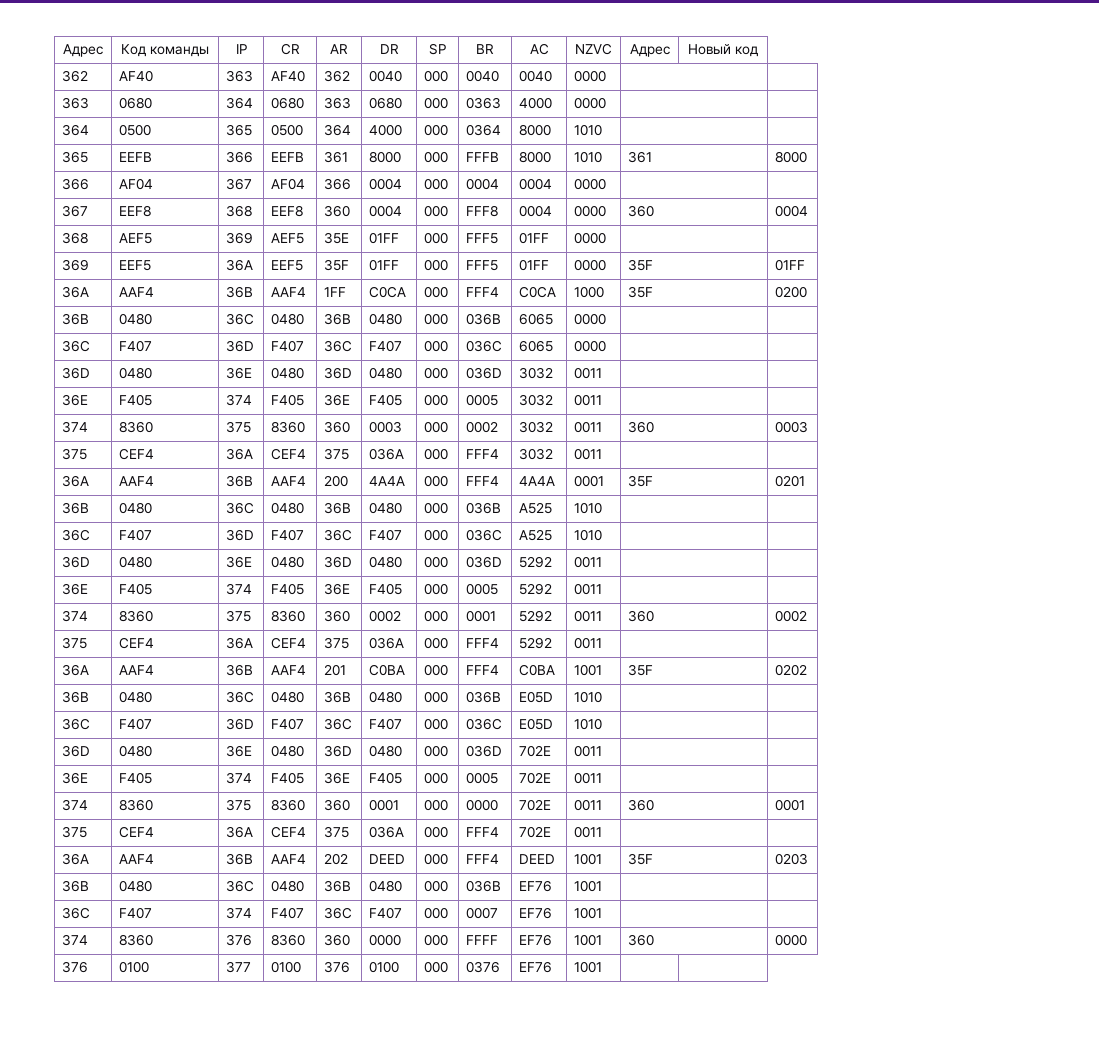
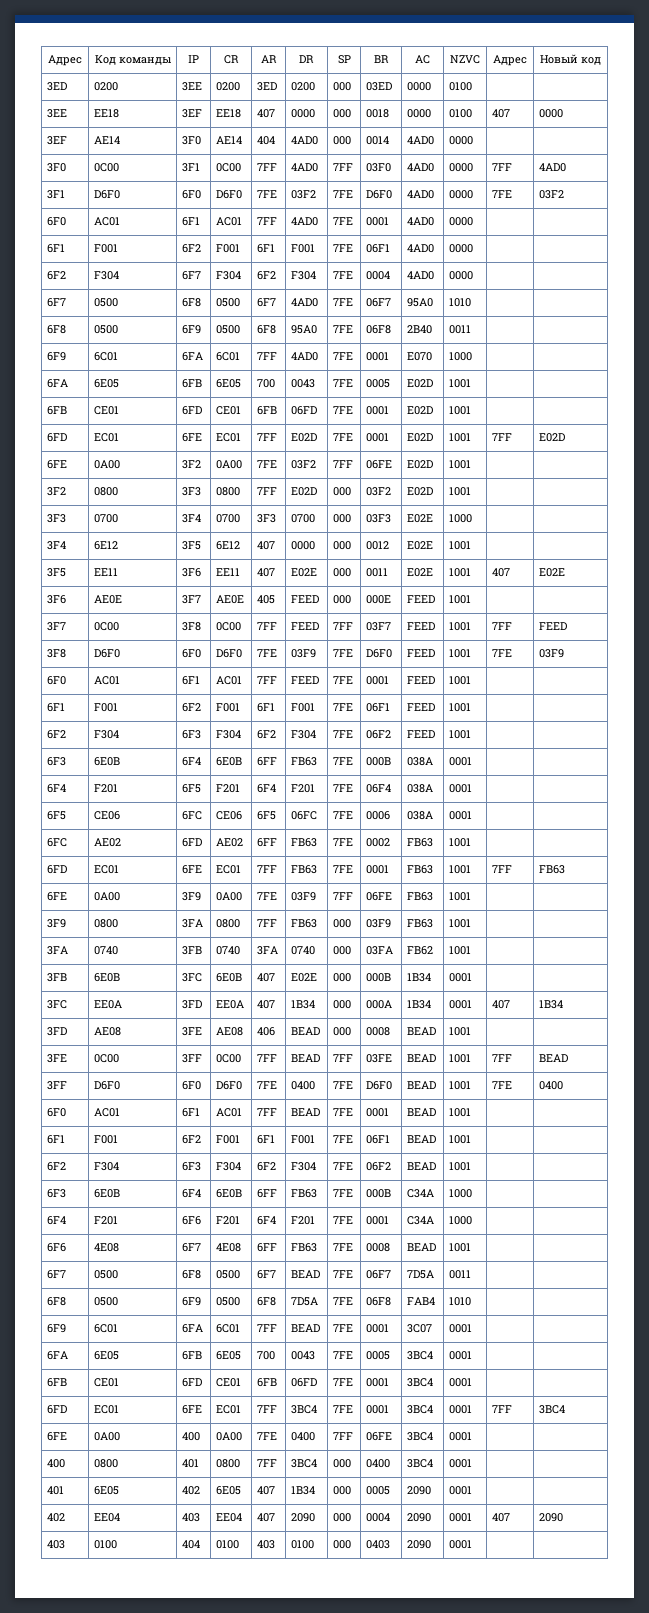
- 362 | AF40 | 363 | AF40 | 362 | 0040 | 000 | 0040 | 0040 | 0000 | |
- 363 | 0680 | 364 | 0680 | 363 | 0680 | 000 | 0363 | 4000 | 0000 | |
- 364 | 0500 | 365 | 0500 | 364 | 4000 | 000 | 0364 | 8000 | 1010 | |
- 365 | EEFB | 366 | EEFB | 361 | 8000 | 000 | FFFB | 8000 | 1010 | 361 | 8000
- 366 | AF04 | 367 | AF04 | 366 | 0004 | 000 | 0004 | 0004 | 0000 | |
- 367 | EEF8 | 368 | EEF8 | 360 | 0004 | 000 | FFF8 | 0004 | 0000 | 360 | 0004
- 368 | AEF5 | 369 | AEF5 | 35E | 01FF | 000 | FFF5 | 01FF | 0000 | |
- 369 | EEF5 | 36A | EEF5 | 35F | 01FF | 000 | FFF5 | 01FF | 0000 | 35F | 01FF
- 36A | AAF4 | 36B | AAF4 | 1FF | C0CA | 000 | FFF4 | C0CA | 1000 | 35F | 0200
- 36B | 0480 | 36C | 0480 | 36B | 0480 | 000 | 036B | 6065 | 0000 | |
- 36C | F407 | 36D | F407 | 36C | F407 | 000 | 036C | 6065 | 0000 | |
- 36D | 0480 | 36E | 0480 | 36D | 0480 | 000 | 036D | 3032 | 0011 | |
- 36E | F405 | 374 | F405 | 36E | F405 | 000 | 0005 | 3032 | 0011 | |
- 374 | 8360 | 375 | 8360 | 360 | 0003 | 000 | 0002 | 3032 | 0011 | 360 | 0003
- 375 | CEF4 | 36A | CEF4 | 375 | 036A | 000 | FFF4 | 3032 | 0011 | |
- 36A | AAF4 | 36B | AAF4 | 200 | 4A4A | 000 | FFF4 | 4A4A | 0001 | 35F | 0201
- 36B | 0480 | 36C | 0480 | 36B | 0480 | 000 | 036B | A525 | 1010 | |
- 36C | F407 | 36D | F407 | 36C | F407 | 000 | 036C | A525 | 1010 | |
- 36D | 0480 | 36E | 0480 | 36D | 0480 | 000 | 036D | 5292 | 0011 | |
- 36E | F405 | 374 | F405 | 36E | F405 | 000 | 0005 | 5292 | 0011 | |
- 374 | 8360 | 375 | 8360 | 360 | 0002 | 000 | 0001 | 5292 | 0011 | 360 | 0002
- 375 | CEF4 | 36A | CEF4 | 375 | 036A | 000 | FFF4 | 5292 | 0011 | |
- 36A | AAF4 | 36B | AAF4 | 201 | C0BA | 000 | FFF4 | C0BA | 1001 | 35F | 0202
- 36B | 0480 | 36C | 0480 | 36B | 0480 | 000 | 036B | E05D | 1010 | |
- 36C | F407 | 36D | F407 | 36C | F407 | 000 | 036C | E05D | 1010 | |
- 36D | 0480 | 36E | 0480 | 36D | 0480 | 000 | 036D | 702E | 0011 | |
- 36E | F405 | 374 | F405 | 36E | F405 | 000 | 0005 | 702E | 0011 | |
- 374 | 8360 | 375 | 8360 | 360 | 0001 | 000 | 0000 | 702E | 0011 | 360 | 0001
- 375 | CEF4 | 36A | CEF4 | 375 | 036A | 000 | FFF4 | 702E | 0011 | |
- 36A | AAF4 | 36B | AAF4 | 202 | DEED | 000 | FFF4 | DEED | 1001 | 35F | 0203
- 36B | 0480 | 36C | 0480 | 36B | 0480 | 000 | 036B | EF76 | 1001 | |
- 36C | F407 | 374 | F407 | 36C | F407 | 000 | 0007 | EF76 | 1001 | |
- 374 | 8360 | 376 | 8360 | 360 | 0000 | 000 | FFFF | EF76 | 1001 | 360 | 0000
- 376 | 0100 | 377 | 0100 | 376 | 0100 | 000 | 0376 | EF76 | 1001 | |
+ 3ED | 0200 | 3EE | 0200 | 3ED | 0200 | 000 | 03ED | 0000 | 0100 | |
+ 3EE | EE18 | 3EF | EE18 | 407 | 0000 | 000 | 0018 | 0000 | 0100 | 407 | 0000
+ 3EF | AE14 | 3F0 | AE14 | 404 | 4AD0 | 000 | 0014 | 4AD0 | 0000 | |
+ 3F0 | 0C00 | 3F1 | 0C00 | 7FF | 4AD0 | 7FF | 03F0 | 4AD0 | 0000 | 7FF | 4AD0
+ 3F1 | D6F0 | 6F0 | D6F0 | 7FE | 03F2 | 7FE | D6F0 | 4AD0 | 0000 | 7FE | 03F2
+ 6F0 | AC01 | 6F1 | AC01 | 7FF | 4AD0 | 7FE | 0001 | 4AD0 | 0000 | |
+ 6F1 | F001 | 6F2 | F001 | 6F1 | F001 | 7FE | 06F1 | 4AD0 | 0000 | |
+ 6F2 | F304 | 6F7 | F304 | 6F2 | F304 | 7FE | 0004 | 4AD0 | 0000 | |
+ 6F7 | 0500 | 6F8 | 0500 | 6F7 | 4AD0 | 7FE | 06F7 | 95A0 | 1010 | |
+ 6F8 | 0500 | 6F9 | 0500 | 6F8 | 95A0 | 7FE | 06F8 | 2B40 | 0011 | |
+ 6F9 | 6C01 | 6FA | 6C01 | 7FF | 4AD0 | 7FE | 0001 | E070 | 1000 | |
+ 6FA | 6E05 | 6FB | 6E05 | 700 | 0043 | 7FE | 0005 | E02D | 1001 | |
+ 6FB | CE01 | 6FD | CE01 | 6FB | 06FD | 7FE | 0001 | E02D | 1001 | |
+ 6FD | EC01 | 6FE | EC01 | 7FF | E02D | 7FE | 0001 | E02D | 1001 | 7FF | E02D
+ 6FE | 0A00 | 3F2 | 0A00 | 7FE | 03F2 | 7FF | 06FE | E02D | 1001 | |
+ 3F2 | 0800 | 3F3 | 0800 | 7FF | E02D | 000 | 03F2 | E02D | 1001 | |
+ 3F3 | 0700 | 3F4 | 0700 | 3F3 | 0700 | 000 | 03F3 | E02E | 1000 | |
+ 3F4 | 6E12 | 3F5 | 6E12 | 407 | 0000 | 000 | 0012 | E02E | 1001 | |
+ 3F5 | EE11 | 3F6 | EE11 | 407 | E02E | 000 | 0011 | E02E | 1001 | 407 | E02E
+ 3F6 | AE0E | 3F7 | AE0E | 405 | FEED | 000 | 000E | FEED | 1001 | |
+ 3F7 | 0C00 | 3F8 | 0C00 | 7FF | FEED | 7FF | 03F7 | FEED | 1001 | 7FF | FEED
+ 3F8 | D6F0 | 6F0 | D6F0 | 7FE | 03F9 | 7FE | D6F0 | FEED | 1001 | 7FE | 03F9
+ 6F0 | AC01 | 6F1 | AC01 | 7FF | FEED | 7FE | 0001 | FEED | 1001 | |
+ 6F1 | F001 | 6F2 | F001 | 6F1 | F001 | 7FE | 06F1 | FEED | 1001 | |
+ 6F2 | F304 | 6F3 | F304 | 6F2 | F304 | 7FE | 06F2 | FEED | 1001 | |
+ 6F3 | 6E0B | 6F4 | 6E0B | 6FF | FB63 | 7FE | 000B | 038A | 0001 | |
+ 6F4 | F201 | 6F5 | F201 | 6F4 | F201 | 7FE | 06F4 | 038A | 0001 | |
+ 6F5 | CE06 | 6FC | CE06 | 6F5 | 06FC | 7FE | 0006 | 038A | 0001 | |
+ 6FC | AE02 | 6FD | AE02 | 6FF | FB63 | 7FE | 0002 | FB63 | 1001 | |
+ 6FD | EC01 | 6FE | EC01 | 7FF | FB63 | 7FE | 0001 | FB63 | 1001 | 7FF | FB63
+ 6FE | 0A00 | 3F9 | 0A00 | 7FE | 03F9 | 7FF | 06FE | FB63 | 1001 | |
+ 3F9 | 0800 | 3FA | 0800 | 7FF | FB63 | 000 | 03F9 | FB63 | 1001 | |
+ 3FA | 0740 | 3FB | 0740 | 3FA | 0740 | 000 | 03FA | FB62 | 1001 | |
+ 3FB | 6E0B | 3FC | 6E0B | 407 | E02E | 000 | 000B | 1B34 | 0001 | |
+ 3FC | EE0A | 3FD | EE0A | 407 | 1B34 | 000 | 000A | 1B34 | 0001 | 407 | 1B34
+ 3FD | AE08 | 3FE | AE08 | 406 | BEAD | 000 | 0008 | BEAD | 1001 | |
+ 3FE | 0C00 | 3FF | 0C00 | 7FF | BEAD | 7FF | 03FE | BEAD | 1001 | 7FF | BEAD
+ 3FF | D6F0 | 6F0 | D6F0 | 7FE | 0400 | 7FE | D6F0 | BEAD | 1001 | 7FE | 0400
+ 6F0 | AC01 | 6F1 | AC01 | 7FF | BEAD | 7FE | 0001 | BEAD | 1001 | |
+ 6F1 | F001 | 6F2 | F001 | 6F1 | F001 | 7FE | 06F1 | BEAD | 1001 | |
+ 6F2 | F304 | 6F3 | F304 | 6F2 | F304 | 7FE | 06F2 | BEAD | 1001 | |
+ 6F3 | 6E0B | 6F4 | 6E0B | 6FF | FB63 | 7FE | 000B | C34A | 1000 | |
+ 6F4 | F201 | 6F6 | F201 | 6F4 | F201 | 7FE | 0001 | C34A | 1000 | |
+ 6F6 | 4E08 | 6F7 | 4E08 | 6FF | FB63 | 7FE | 0008 | BEAD | 1001 | |
+ 6F7 | 0500 | 6F8 | 0500 | 6F7 | BEAD | 7FE | 06F7 | 7D5A | 0011 | |
+ 6F8 | 0500 | 6F9 | 0500 | 6F8 | 7D5A | 7FE | 06F8 | FAB4 | 1010 | |
+ 6F9 | 6C01 | 6FA | 6C01 | 7FF | BEAD | 7FE | 0001 | 3C07 | 0001 | |
+ 6FA | 6E05 | 6FB | 6E05 | 700 | 0043 | 7FE | 0005 | 3BC4 | 0001 | |
+ 6FB | CE01 | 6FD | CE01 | 6FB | 06FD | 7FE | 0001 | 3BC4 | 0001 | |
+ 6FD | EC01 | 6FE | EC01 | 7FF | 3BC4 | 7FE | 0001 | 3BC4 | 0001 | 7FF | 3BC4
+ 6FE | 0A00 | 400 | 0A00 | 7FE | 0400 | 7FF | 06FE | 3BC4 | 0001 | |
+ 400 | 0800 | 401 | 0800 | 7FF | 3BC4 | 000 | 0400 | 3BC4 | 0001 | |
+ 401 | 6E05 | 402 | 6E05 | 407 | 1B34 | 000 | 0005 | 2090 | 0001 | |
+ 402 | EE04 | 403 | EE04 | 407 | 2090 | 000 | 0004 | 2090 | 0001 | 407 | 2090
+ 403 | 0100 | 404 | 0100 | 403 | 0100 | 000 | 0403 | 2090 | 0001 | |

